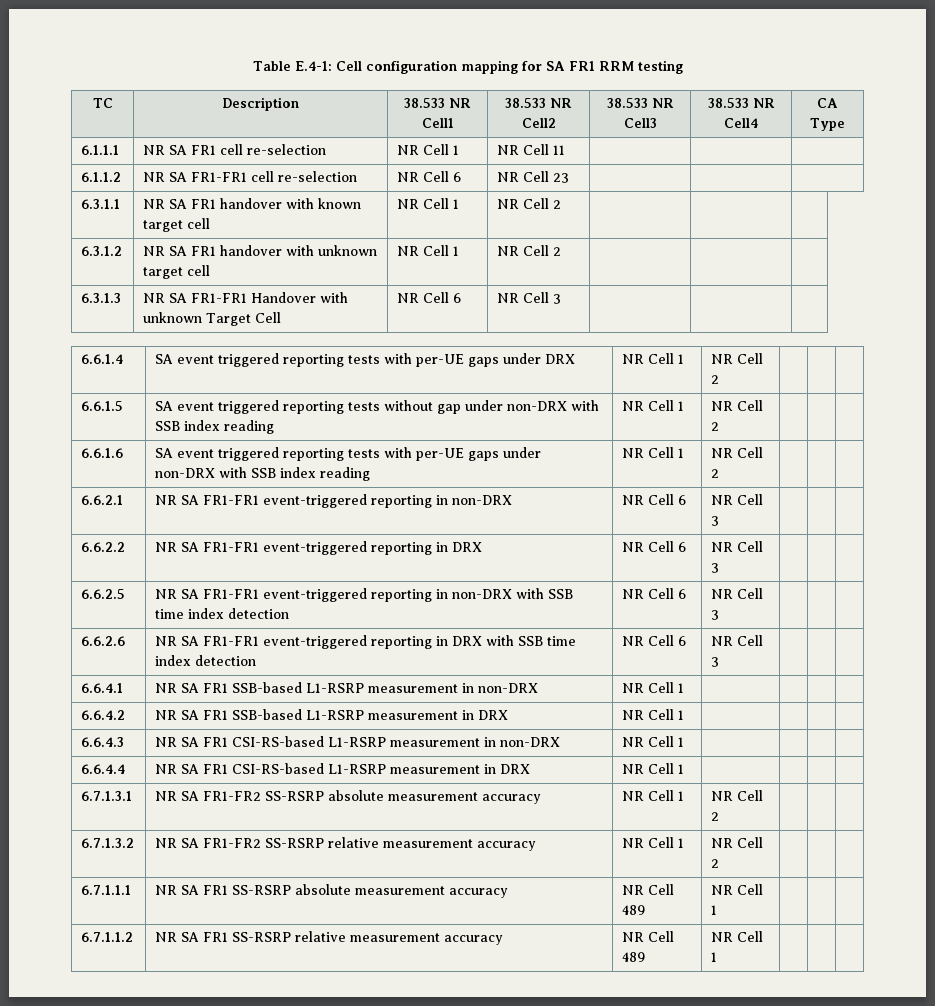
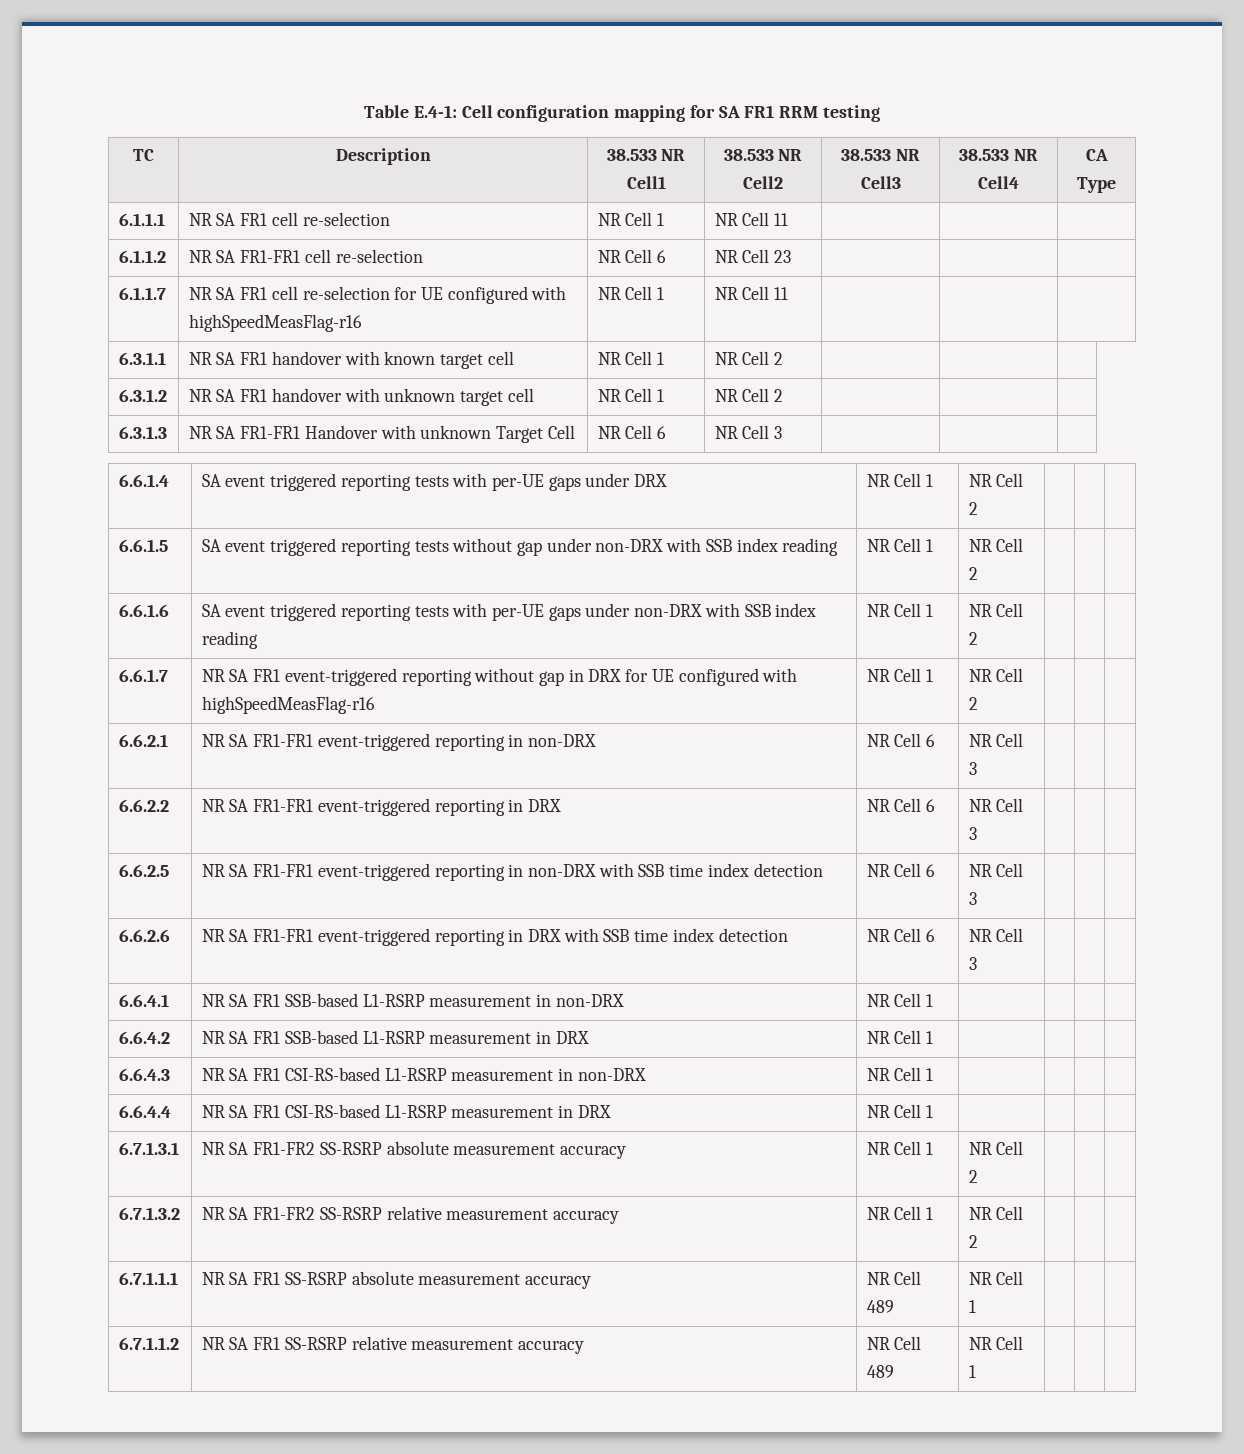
+ 6.1.1.7 | NR SA FR1 cell re-selection for UE configured with highSpeedMeasFlag-r16 | NR Cell 1 | NR Cell 11 | | |
+ 6.6.1.7 | NR SA FR1 event-triggered reporting without gap in DRX for UE configured with highSpeedMeasFlag-r16 | NR Cell 1 | NR Cell 2 | | |

